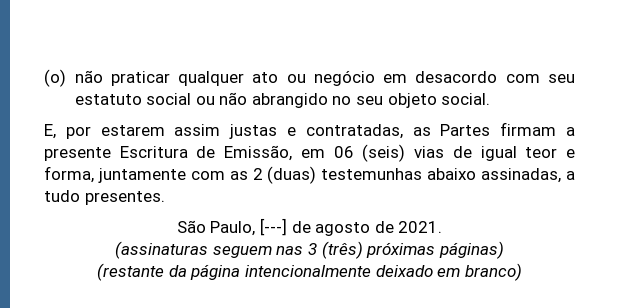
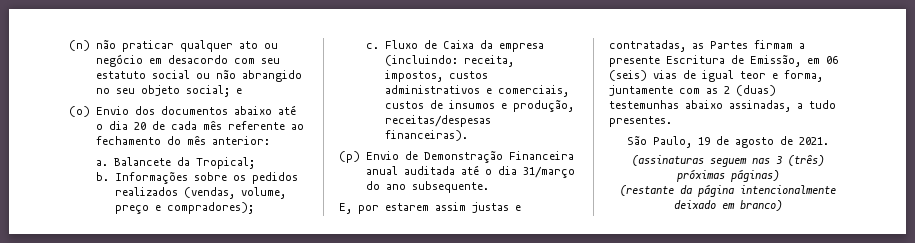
- (o) não praticar qualquer ato ou negócio em desacordo com seu estatuto social ou não abrangido no seu objeto social.
+ (n) não praticar qualquer ato ou negócio em desacordo com seu estatuto social ou não abrangido no seu objeto social; e
+ (o) Envio dos documentos abaixo até o dia 20 de cada mês referente ao fechamento do mês anterior:
+ a. Balancete da Tropical;
+ b. Informações sobre os pedidos realizados (vendas, volume, preço e compradores);
+ c. Fluxo de Caixa da empresa (incluindo: receita, impostos, custos administrativos e comerciais, custos de insumos e produção, receitas/despesas financeiras).
+ (p) Envio de Demonstração Financeira anual auditada até o dia 31/março do ano subsequente.
- São Paulo, [---] de agosto de 2021.
+ São Paulo, 19 de agosto de 2021.

